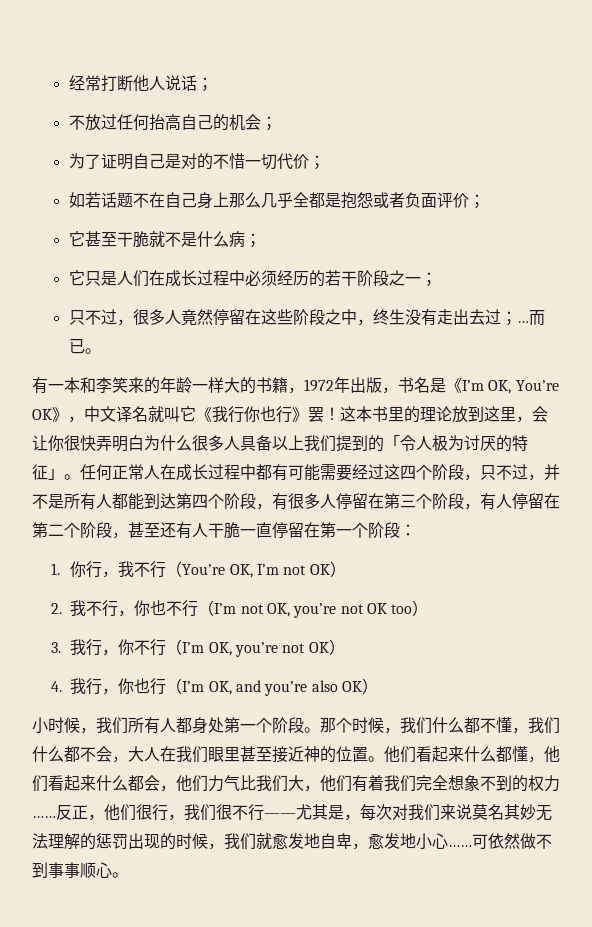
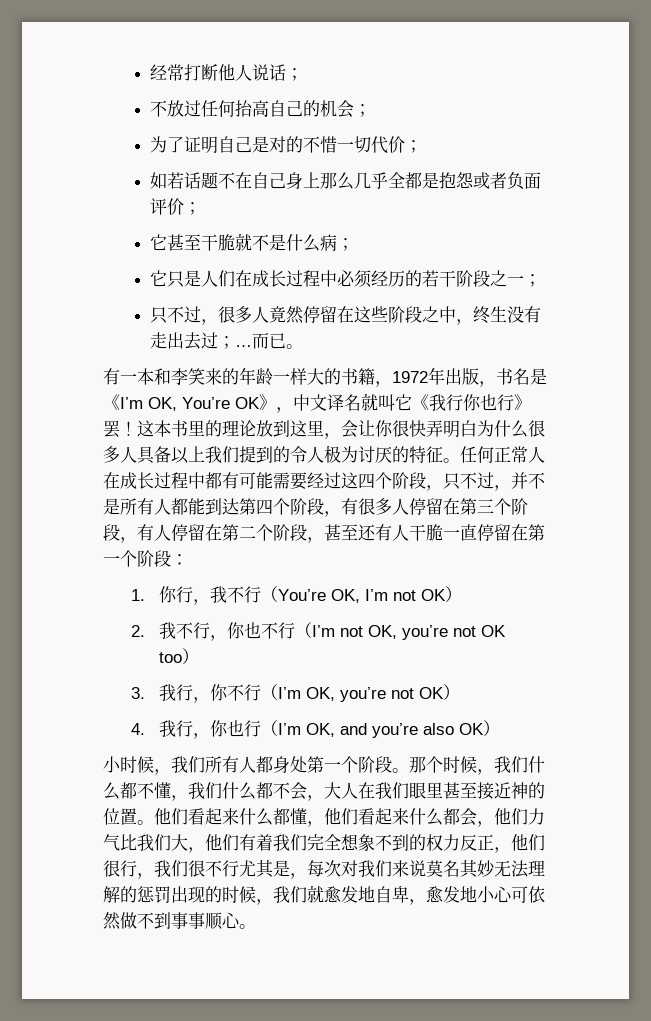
- 这本书里的理论放到这里，会让你很快弄明白为什么很多人具备以上我们提到的「令人极为讨厌的特征」。
+ 这本书里的理论放到这里，会让你很快弄明白为什么很多人具备以上我们提到的令人极为讨厌的特征。
- 他们看起来什么都懂，他们看起来什么都会，他们力气比我们大，他们有着我们完全想象不到的权力……反正，他们很行，我们很不行——尤其是，每次对我们来说莫名其妙无法理解的惩罚出现的时候，我们就愈发地自卑，愈发地小心……可依然做不到事事顺心。
+ 他们看起来什么都懂，他们看起来什么都会，他们力气比我们大，他们有着我们完全想象不到的权力反正，他们很行，我们很不行尤其是，每次对我们来说莫名其妙无法理解的惩罚出现的时候，我们就愈发地自卑，愈发地小心可依然做不到事事顺心。

